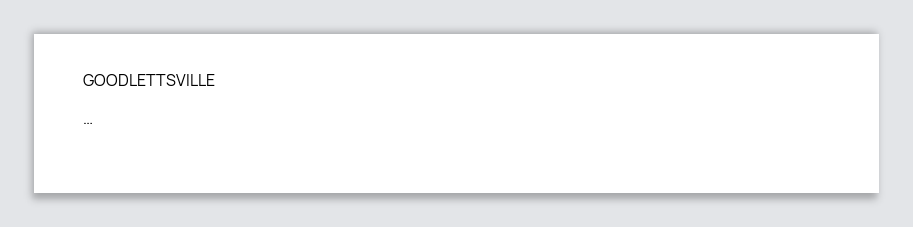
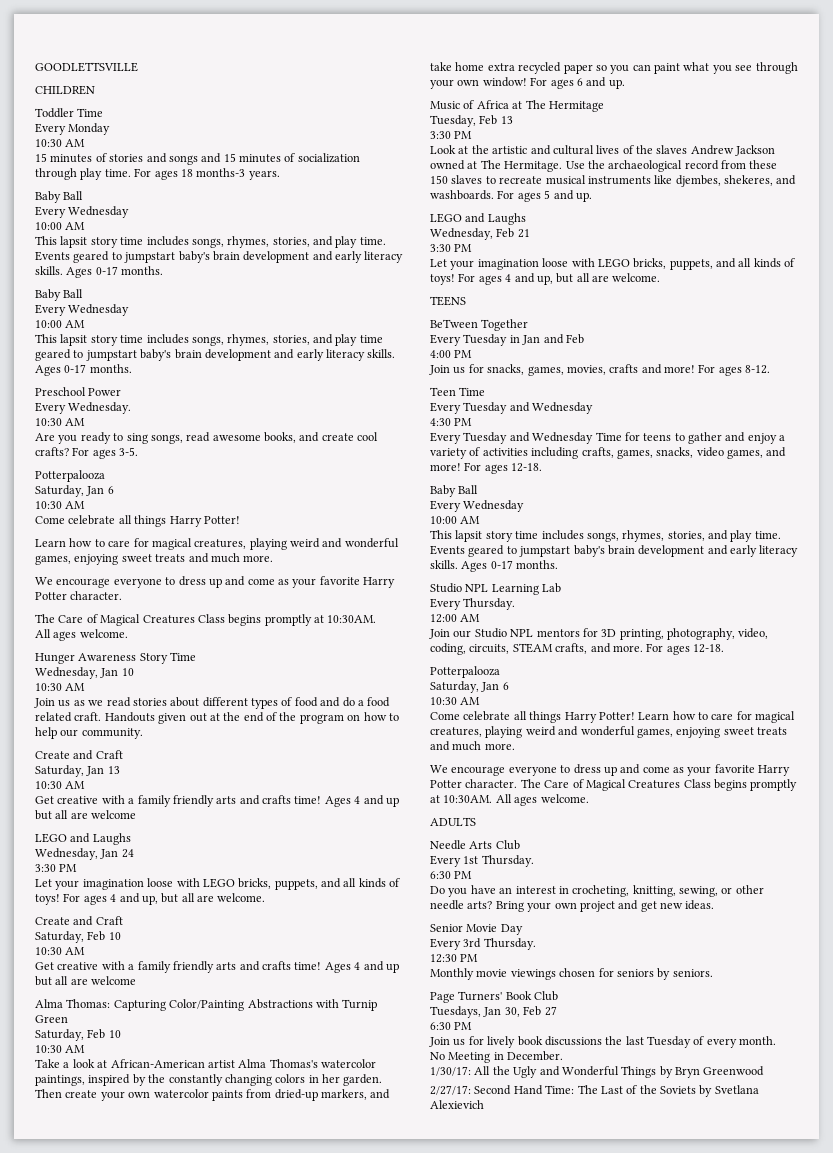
- …
+ CHILDREN
+ Toddler Time
+ Every Monday
+ 10:30 AM
+ 15 minutes of stories and songs and 15 minutes of socialization through play time. For ages 18 months-3 years.
+ Baby Ball
+ Every Wednesday
+ 10:00 AM
+ This lapsit story time includes songs, rhymes, stories, and play time. Events geared to jumpstart baby's brain development and early literacy skills. Ages 0-17 months.
+ Baby Ball
+ Every Wednesday
+ 10:00 AM
+ This lapsit story time includes songs, rhymes, stories, and play time geared to jumpstart baby's brain development and early literacy skills. Ages 0-17 months.
+ Preschool Power
+ Every Wednesday.
+ 10:30 AM
+ Are you ready to sing songs, read awesome books, and create cool crafts? For ages 3-5.
+ Potterpalooza
+ Saturday, Jan 6
+ 10:30 AM
+ Come celebrate all things Harry Potter!
+ Learn how to care for magical creatures, playing weird and wonderful games, enjoying sweet treats and much more.
+ We encourage everyone to dress up and come as your favorite Harry Potter character.
+ The Care of Magical Creatures Class begins promptly at 10:30AM.
+ All ages welcome.
+ Hunger Awareness Story Time
+ Wednesday, Jan 10
+ 10:30 AM
+ Join us as we read stories about different types of food and do a food related craft. Handouts given out at the end of the program on how to help our community.
+ Create and Craft
+ Saturday, Jan 13
+ 10:30 AM
+ Get creative with a family friendly arts and crafts time! Ages 4 and up but all are welcome
+ LEGO and Laughs
+ Wednesday, Jan 24
+ 3:30 PM
+ Let your imagination loose with LEGO bricks, puppets, and all kinds of toys! For ages 4 and up, but all are welcome.
+ Create and Craft
+ Saturday, Feb 10
+ 10:30 AM
+ Get creative with a family friendly arts and crafts time! Ages 4 and up but all are welcome
+ Alma Thomas: Capturing Color/Painting Abstractions with Turnip Green
+ Saturday, Feb 10
+ 10:30 AM
+ Take a look at African-American artist Alma Thomas's watercolor paintings, inspired by the constantly changing colors in her garden. Then create your own watercolor paints from dried-up markers, and take home extra recycled paper so you can paint what you see through your own window! For ages 6 and up.
+ Music of Africa at The Hermitage
+ Tuesday, Feb 13
+ 3:30 PM
+ Look at the artistic and cultural lives of the slaves Andrew Jackson owned at The Hermitage. Use the archaeological record from these 150 slaves to recreate musical instruments like djembes, shekeres, and washboards. For ages 5 and up.
+ LEGO and Laughs
+ Wednesday, Feb 21
+ 3:30 PM
+ Let your imagination loose with LEGO bricks, puppets, and all kinds of toys! For ages 4 and up, but all are welcome.
+ TEENS
+ BeTween Together
+ Every Tuesday in Jan and Feb
+ 4:00 PM
+ Join us for snacks, games, movies, crafts and more! For ages 8-12.
+ Teen Time
+ Every Tuesday and Wednesday
+ 4:30 PM
+ Every Tuesday and Wednesday Time for teens to gather and enjoy a variety of activities including crafts, games, snacks, video games, and more! For ages 12-18.
+ Baby Ball
+ Every Wednesday
+ 10:00 AM
+ This lapsit story time includes songs, rhymes, stories, and play time. Events geared to jumpstart baby's brain development and early literacy skills. Ages 0-17 months.
+ Studio NPL Learning Lab
+ Every Thursday.
+ 12:00 AM
+ Join our Studio NPL mentors for 3D printing, photography, video, coding, circuits, STEAM crafts, and more. For ages 12-18.
+ Potterpalooza
+ Saturday, Jan 6
+ 10:30 AM
+ Come celebrate all things Harry Potter! Learn how to care for magical creatures, playing weird and wonderful games, enjoying sweet treats and much more.
+ We encourage everyone to dress up and come as your favorite Harry Potter character. The Care of Magical Creatures Class begins promptly at 10:30AM. All ages welcome.
+ ADULTS
+ Needle Arts Club
+ Every 1st Thursday.
+ 6:30 PM
+ Do you have an interest in crocheting, knitting, sewing, or other needle arts? Bring your own project and get new ideas.
+ Senior Movie Day
+ Every 3rd Thursday.
+ 12:30 PM
+ Monthly movie viewings chosen for seniors by seniors.
+ Page Turners' Book Club
+ Tuesdays, Jan 30, Feb 27
+ 6:30 PM
+ Join us for lively book discussions the last Tuesday of every month.
+ No Meeting in December.
+ 1/30/17: All the Ugly and Wonderful Things by Bryn Greenwood
+ 2/27/17: Second Hand Time: The Last of the Soviets by Svetlana Alexievich

